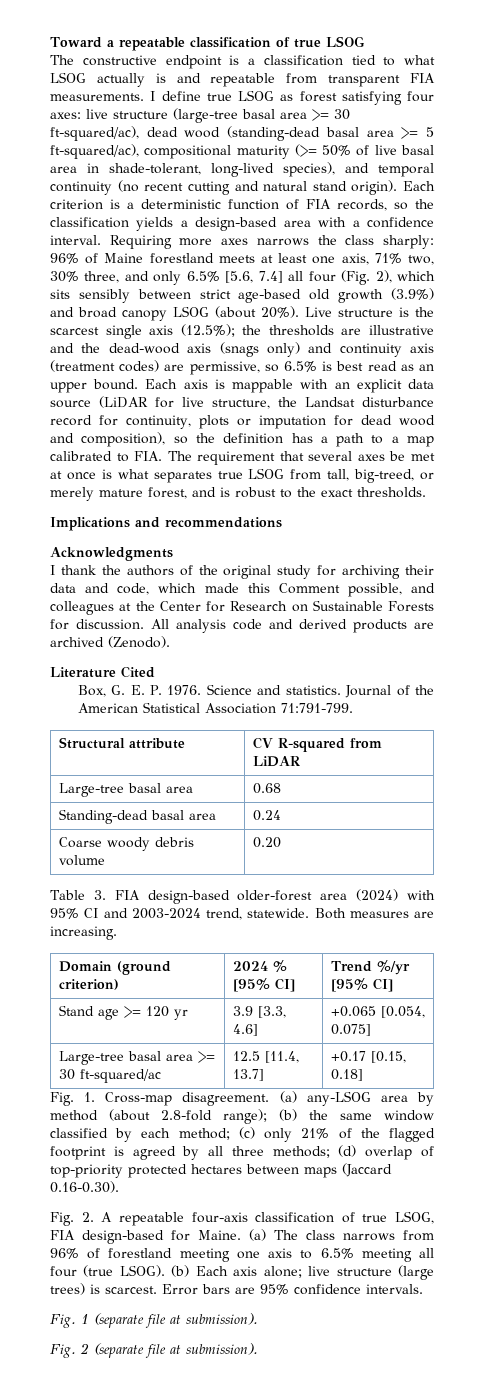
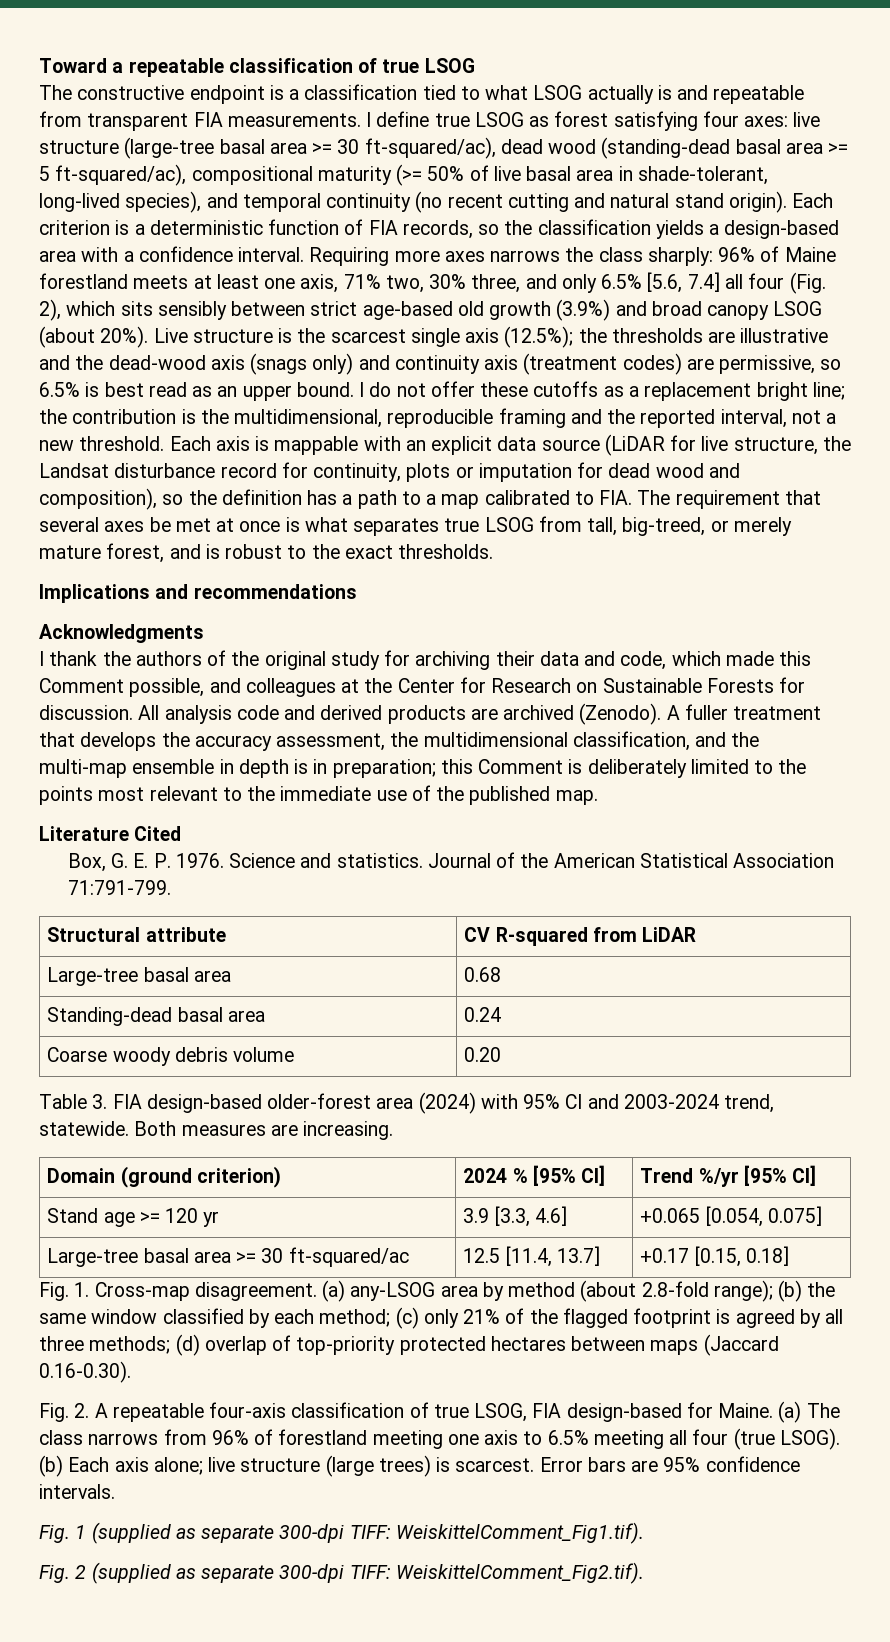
+ I do not offer these cutoffs as a replacement bright line; the contribution is the multidimensional, reproducible framing and the reported interval, not a new threshold.
+ A fuller treatment that develops the accuracy assessment, the multidimensional classification, and the multi-map ensemble in depth is in preparation; this Comment is deliberately limited to the points most relevant to the immediate use of the published map.
- Fig. 1 (separate file at submission).
- Fig. 2 (separate file at submission).
+ Fig. 1 (supplied as separate 300-dpi TIFF: WeiskittelComment_Fig1.tif).
+ Fig. 2 (supplied as separate 300-dpi TIFF: WeiskittelComment_Fig2.tif).

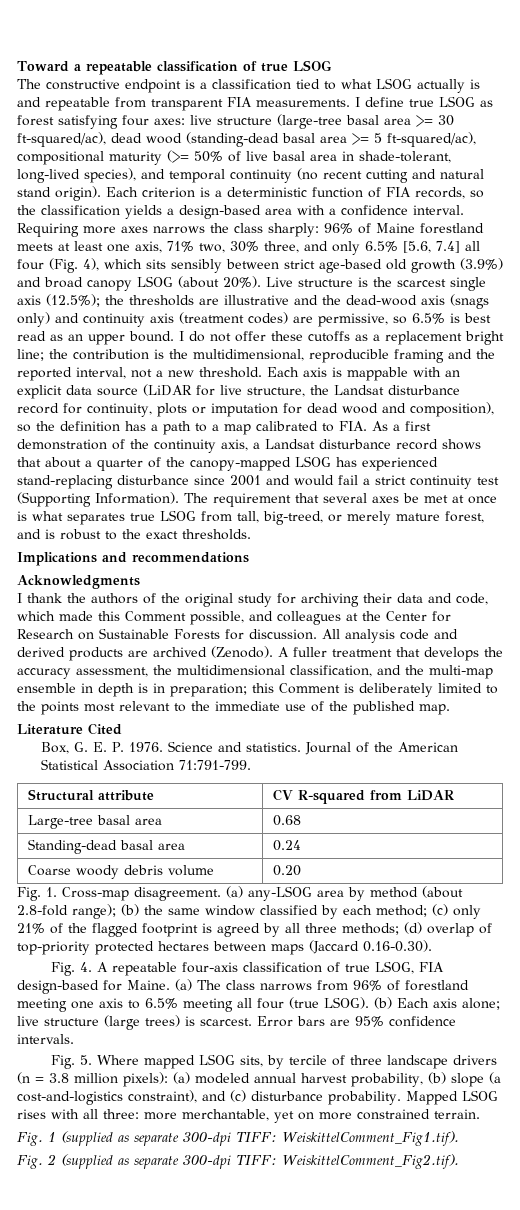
- Requiring more axes narrows the class sharply: 96% of Maine forestland meets at least one axis, 71% two, 30% three, and only 6.5% [5.6, 7.4] all four (Fig. 2), which sits sensibly between strict age-based old growth (3.9%) and broad canopy LSOG (about 20%).
+ Requiring more axes narrows the class sharply: 96% of Maine forestland meets at least one axis, 71% two, 30% three, and only 6.5% [5.6, 7.4] all four (Fig. 4), which sits sensibly between strict age-based old growth (3.9%) and broad canopy LSOG (about 20%).
- Each axis is mappable with an explicit data source (LiDAR for live structure, the Landsat disturbance record for continuity, plots or imputation for dead wood and composition), so the definition has a path to a map calibrated to FIA. The requirement that several axes be met at once is what separates true LSOG from tall, big-treed, or merely mature forest, and is robust to the exact thresholds.
+ Each axis is mappable with an explicit data source (LiDAR for live structure, the Landsat disturbance record for continuity, plots or imputation for dead wood and composition), so the definition has a path to a map calibrated to FIA. As a first demonstration of the continuity axis, a Landsat disturbance record shows that about a quarter of the canopy-mapped LSOG has experienced stand-replacing disturbance since 2001 and would fail a strict continuity test (Supporting Information). The requirement that several axes be met at once is what separates true LSOG from tall, big-treed, or merely mature forest, and is robust to the exact thresholds.
- Table 3. FIA design-based older-forest area (2024) with 95% CI and 2003-2024 trend, statewide. Both measures are increasing.
- Domain (ground criterion) | 2024 % [95% CI] | Trend %/yr [95% CI]
- Stand age >= 120 yr | 3.9 [3.3, 4.6] | +0.065 [0.054, 0.075]
- Large-tree basal area >= 30 ft-squared/ac | 12.5 [11.4, 13.7] | +0.17 [0.15, 0.18]
- Fig. 2. A repeatable four-axis classification of true LSOG, FIA design-based for Maine.
+ Fig. 4. A repeatable four-axis classification of true LSOG, FIA design-based for Maine.
+ Fig. 5. Where mapped LSOG sits, by tercile of three landscape drivers (n = 3.8 million pixels): (a) modeled annual harvest probability, (b) slope (a cost-and-logistics constraint), and (c) disturbance probability. Mapped LSOG rises with all three: more merchantable, yet on more constrained terrain.

